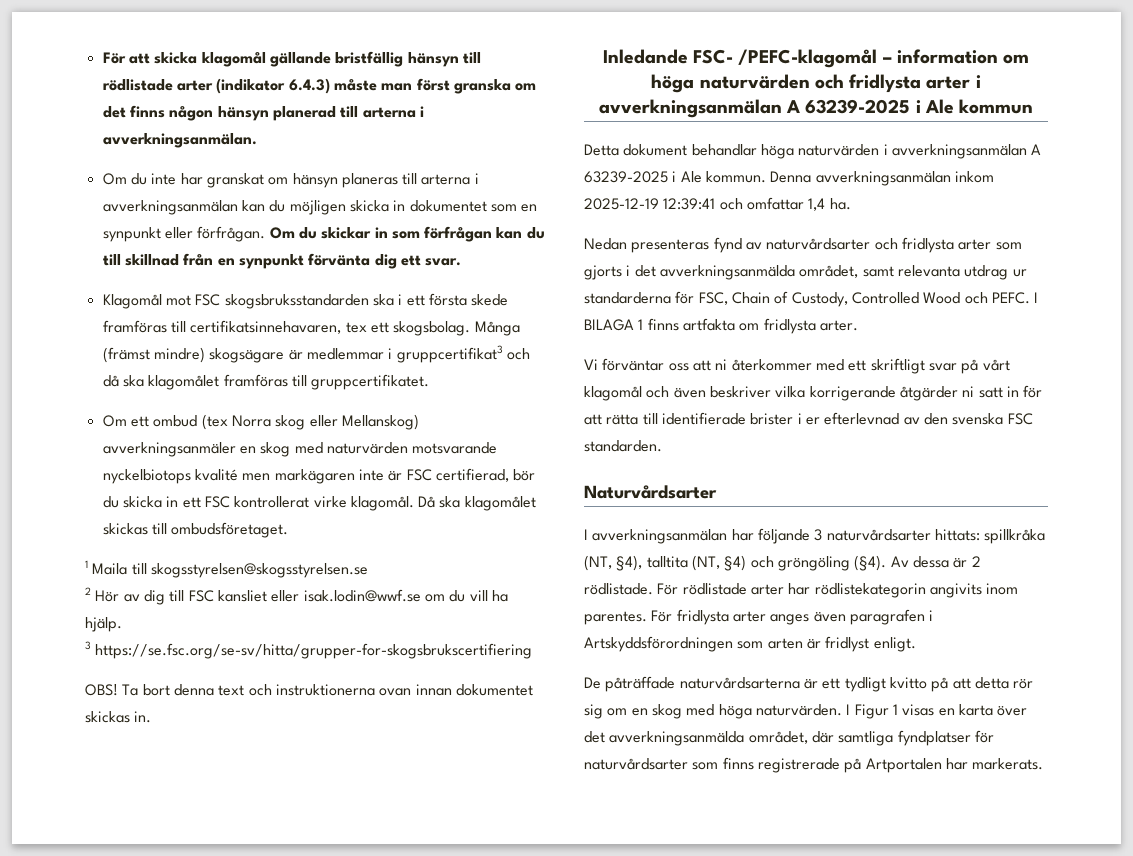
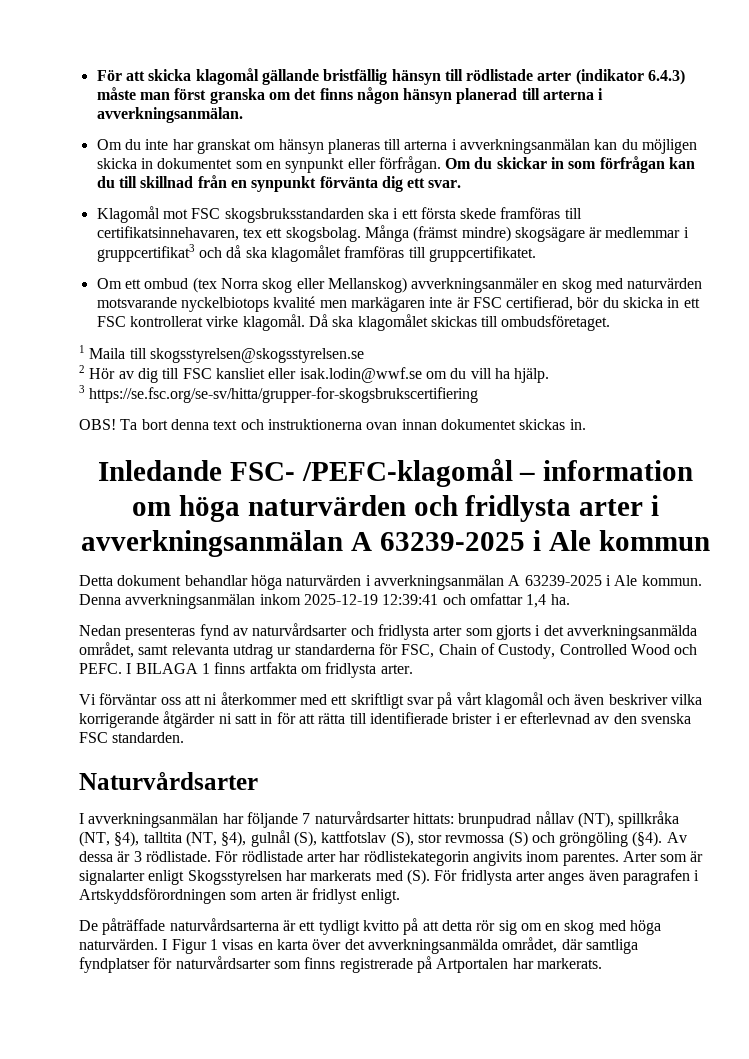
- I avverkningsanmälan har följande 3 naturvårdsarter hittats: spillkråka (NT, §4), talltita (NT, §4) och gröngöling (§4).
+ I avverkningsanmälan har följande 7 naturvårdsarter hittats: brunpudrad nållav (NT), spillkråka (NT, §4), talltita (NT, §4), gulnål (S), kattfotslav (S), stor revmossa (S) och gröngöling (§4).
- Av dessa är 2 rödlistade.
+ Av dessa är 3 rödlistade.
- För fridlysta arter anges även paragrafen i Artskyddsförordningen som arten är fridlyst enligt.
+ Arter som är signalarter enligt Skogsstyrelsen har markerats med (S). För fridlysta arter anges även paragrafen i Artskyddsförordningen som arten är fridlyst enligt.

